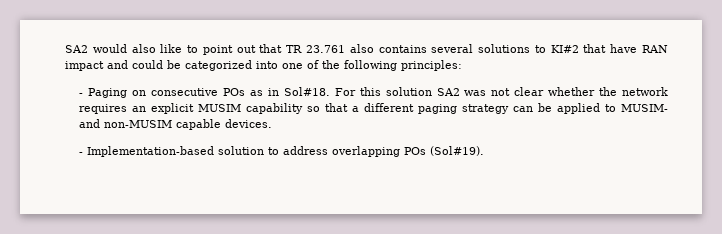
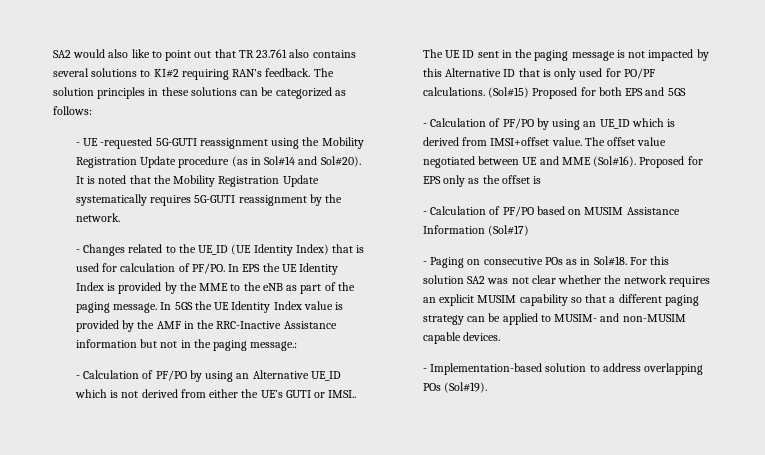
- SA2 would also like to point out that TR 23.761 also contains several solutions to KI#2 that have RAN impact and could be categorized into one of the following principles:
+ SA2 would also like to point out that TR 23.761 also contains several solutions to KI#2 requiring RAN’s feedback. The solution principles in these solutions can be categorized as follows:
+ - UE -requested 5G-GUTI reassignment using the Mobility Registration Update procedure (as in Sol#14 and Sol#20). It is noted that the Mobility Registration Update systematically requires 5G-GUTI reassignment by the network.
+ - Changes related to the UE_ID (UE Identity Index) that is used for calculation of PF/PO. In EPS the UE Identity Index is provided by the MME to the eNB as part of the paging message. In 5GS the UE Identity Index value is provided by the AMF in the RRC-Inactive Assistance information but not in the paging message.:
+ - Calculation of PF/PO by using an Alternative UE_ID which is not derived from either the UE’s GUTI or IMSI.. The UE ID sent in the paging message is not impacted by this Alternative ID that is only used for PO/PF calculations. (Sol#15) Proposed for both EPS and 5GS
+ - Calculation of PF/PO by using an UE_ID which is derived from IMSI+offset value. The offset value negotiated between UE and MME (Sol#16). Proposed for EPS only as the offset is
+ - Calculation of PF/PO based on MUSIM Assistance Information (Sol#17)

